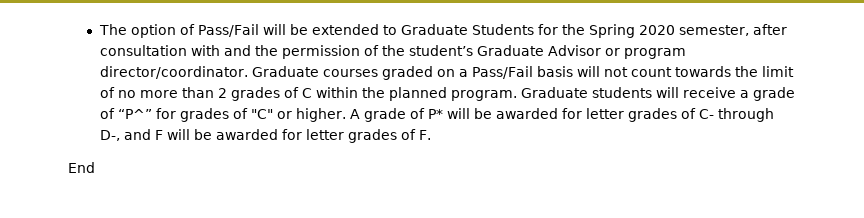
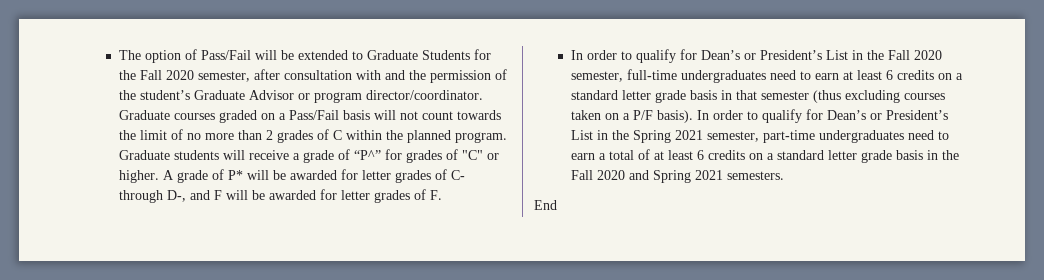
- The option of Pass/Fail will be extended to Graduate Students for the Spring 2020 semester, after consultation with and the permission of the student’s Graduate Advisor or program director/coordinator.
+ The option of Pass/Fail will be extended to Graduate Students for the Fall 2020 semester, after consultation with and the permission of the student’s Graduate Advisor or program director/coordinator.
+ In order to qualify for Dean’s or President’s List in the Fall 2020 semester, full-time undergraduates need to earn at least 6 credits on a standard letter grade basis in that semester (thus excluding courses taken on a P/F basis). In order to qualify for Dean’s or President’s List in the Spring 2021 semester, part-time undergraduates need to earn a total of at least 6 credits on a standard letter grade basis in the Fall 2020 and Spring 2021 semesters.

